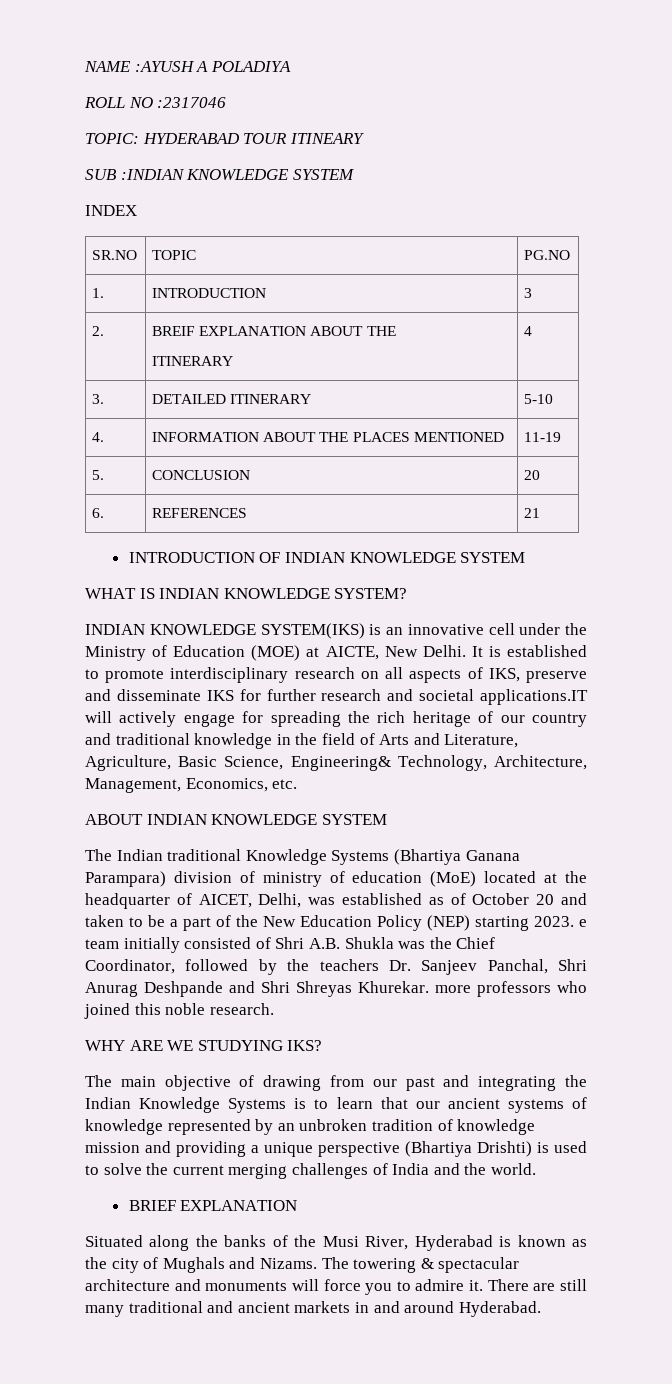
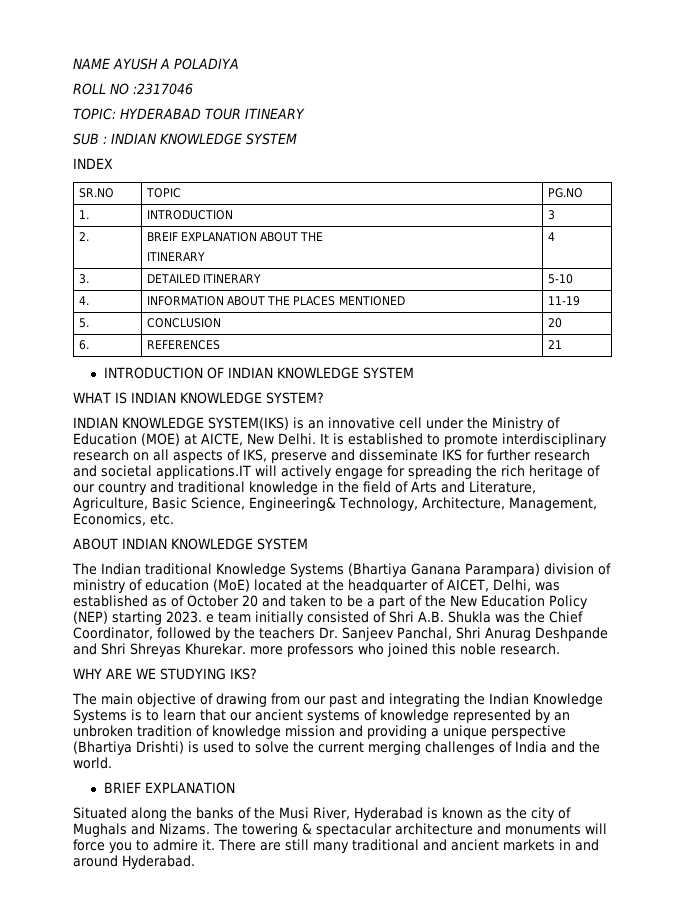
- NAME :AYUSH A POLADIYA
+ NAME AYUSH A POLADIYA
- SUB :INDIAN KNOWLEDGE SYSTEM
+ SUB : INDIAN KNOWLEDGE SYSTEM

